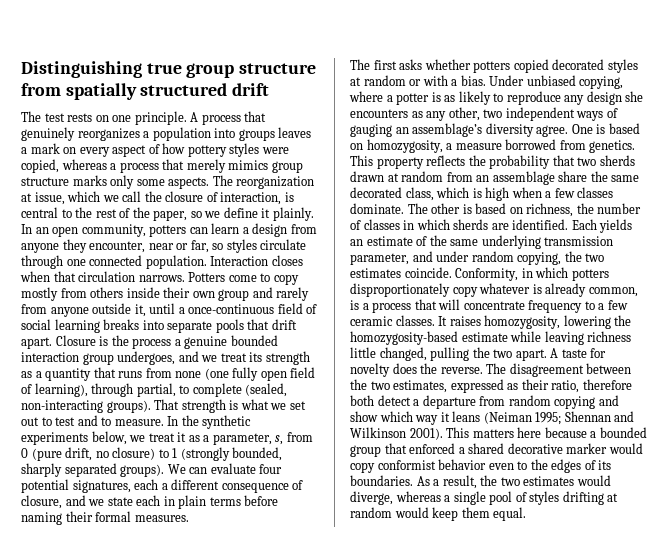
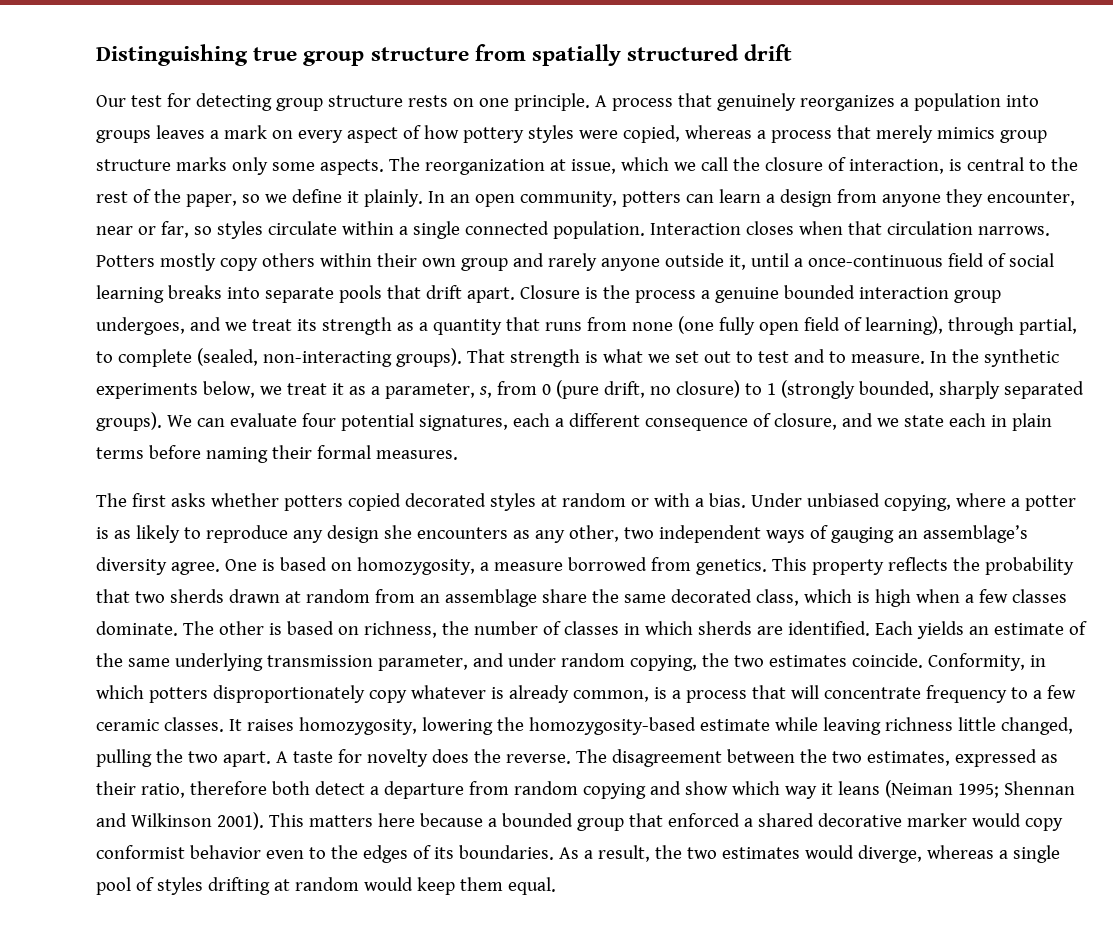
- The test rests on one principle.
+ Our test for detecting group structure rests on one principle.
- In an open community, potters can learn a design from anyone they encounter, near or far, so styles circulate through one connected population.
+ In an open community, potters can learn a design from anyone they encounter, near or far, so styles circulate within a single connected population.
- Potters come to copy mostly from others inside their own group and rarely from anyone outside it, until a once-continuous field of social learning breaks into separate pools that drift apart.
+ Potters mostly copy others within their own group and rarely anyone outside it, until a once-continuous field of social learning breaks into separate pools that drift apart.

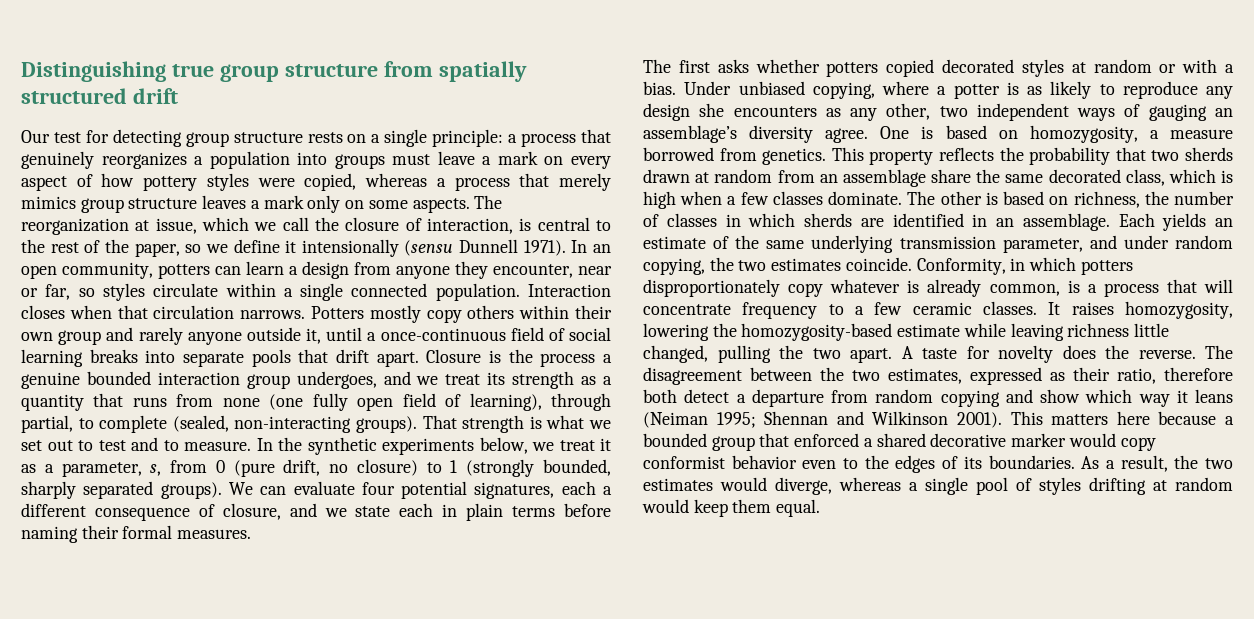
- Our test for detecting group structure rests on one principle. A process that genuinely reorganizes a population into groups leaves a mark on every aspect of how pottery styles were copied, whereas a process that merely mimics group structure marks only some aspects.
+ Our test for detecting group structure rests on a single principle: a process that genuinely reorganizes a population into groups must leave a mark on every aspect of how pottery styles were copied, whereas a process that merely mimics group structure leaves a mark only on some aspects.
- The reorganization at issue, which we call the closure of interaction, is central to the rest of the paper, so we define it plainly.
+ The reorganization at issue, which we call the closure of interaction, is central to the rest of the paper, so we define it intensionally (sensu Dunnell 1971).
- The other is based on richness, the number of classes in which sherds are identified.
+ The other is based on richness, the number of classes in which sherds are identified in an assemblage.

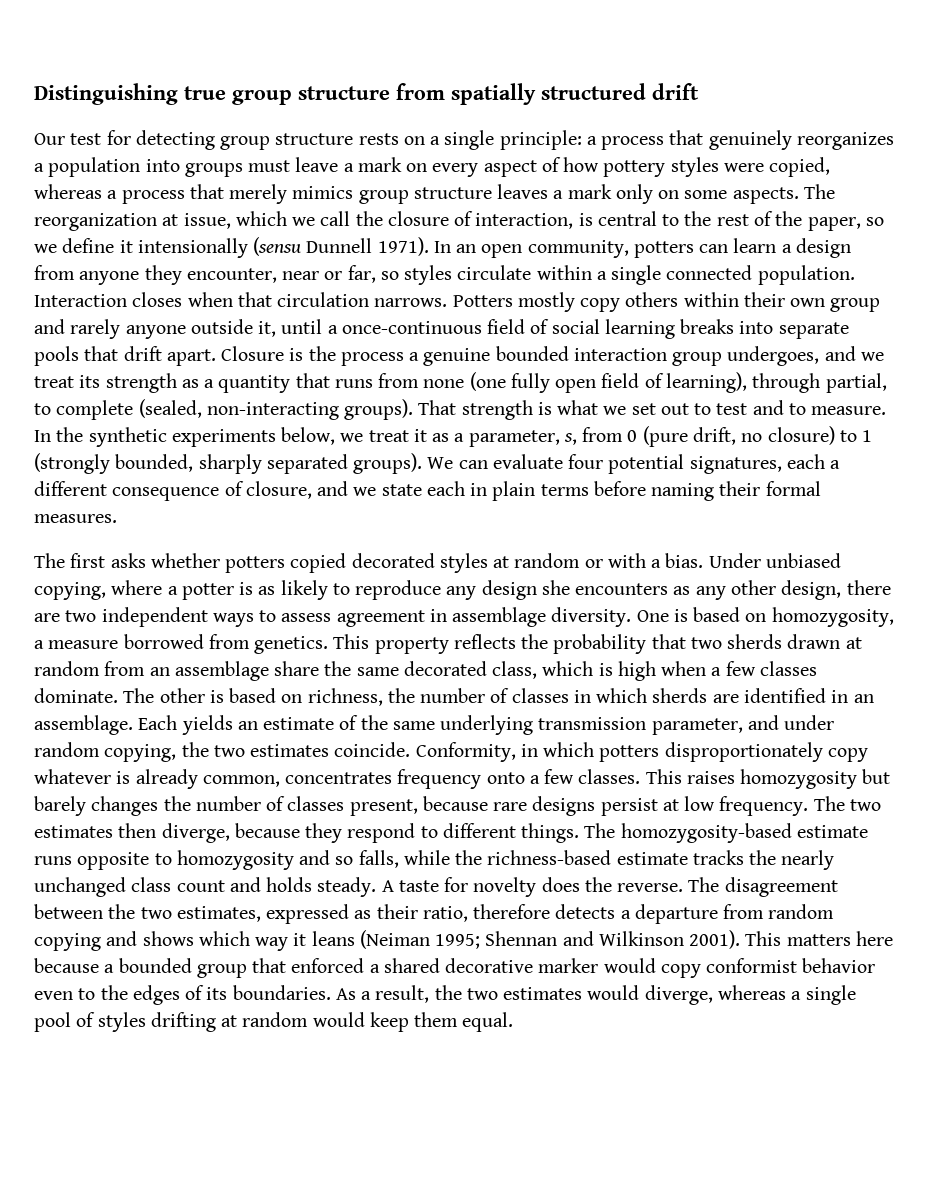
- Under unbiased copying, where a potter is as likely to reproduce any design she encounters as any other, two independent ways of gauging an assemblage’s diversity agree.
+ Under unbiased copying, where a potter is as likely to reproduce any design she encounters as any other design, there are two independent ways to assess agreement in assemblage diversity.
- Conformity, in which potters disproportionately copy whatever is already common, is a process that will concentrate frequency to a few ceramic classes. It raises homozygosity, lowering the homozygosity-based estimate while leaving richness little changed, pulling the two apart.
+ Conformity, in which potters disproportionately copy whatever is already common, concentrates frequency onto a few classes. This raises homozygosity but barely changes the number of classes present, because rare designs persist at low frequency. The two estimates then diverge, because they respond to different things. The homozygosity-based estimate runs opposite to homozygosity and so falls, while the richness-based estimate tracks the nearly unchanged class count and holds steady.
- The disagreement between the two estimates, expressed as their ratio, therefore both detect a departure from random copying and show which way it leans (Neiman 1995; Shennan and Wilkinson 2001).
+ The disagreement between the two estimates, expressed as their ratio, therefore detects a departure from random copying and shows which way it leans (Neiman 1995; Shennan and Wilkinson 2001).

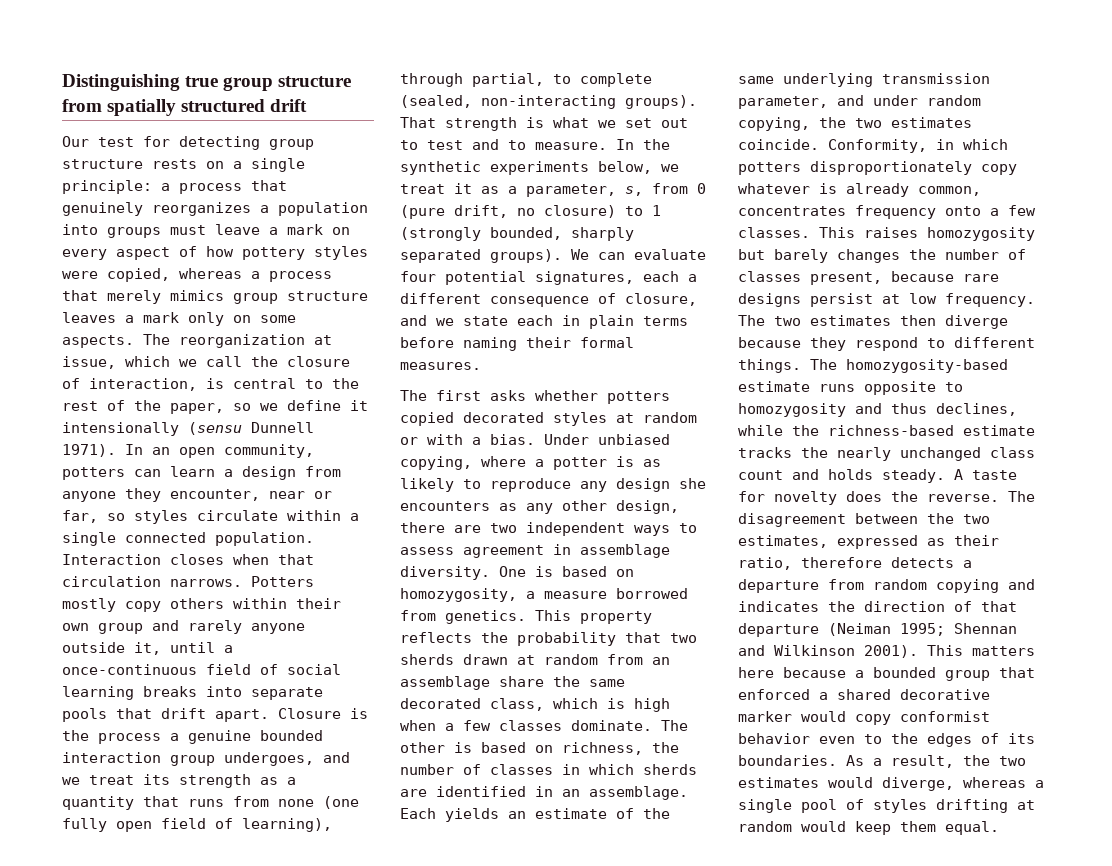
- The two estimates then diverge, because they respond to different things.
+ The two estimates then diverge because they respond to different things.
- The homozygosity-based estimate runs opposite to homozygosity and so falls, while the richness-based estimate tracks the nearly unchanged class count and holds steady.
+ The homozygosity-based estimate runs opposite to homozygosity and thus declines, while the richness-based estimate tracks the nearly unchanged class count and holds steady.
- The disagreement between the two estimates, expressed as their ratio, therefore detects a departure from random copying and shows which way it leans (Neiman 1995; Shennan and Wilkinson 2001).
+ The disagreement between the two estimates, expressed as their ratio, therefore detects a departure from random copying and indicates the direction of that departure (Neiman 1995; Shennan and Wilkinson 2001).

